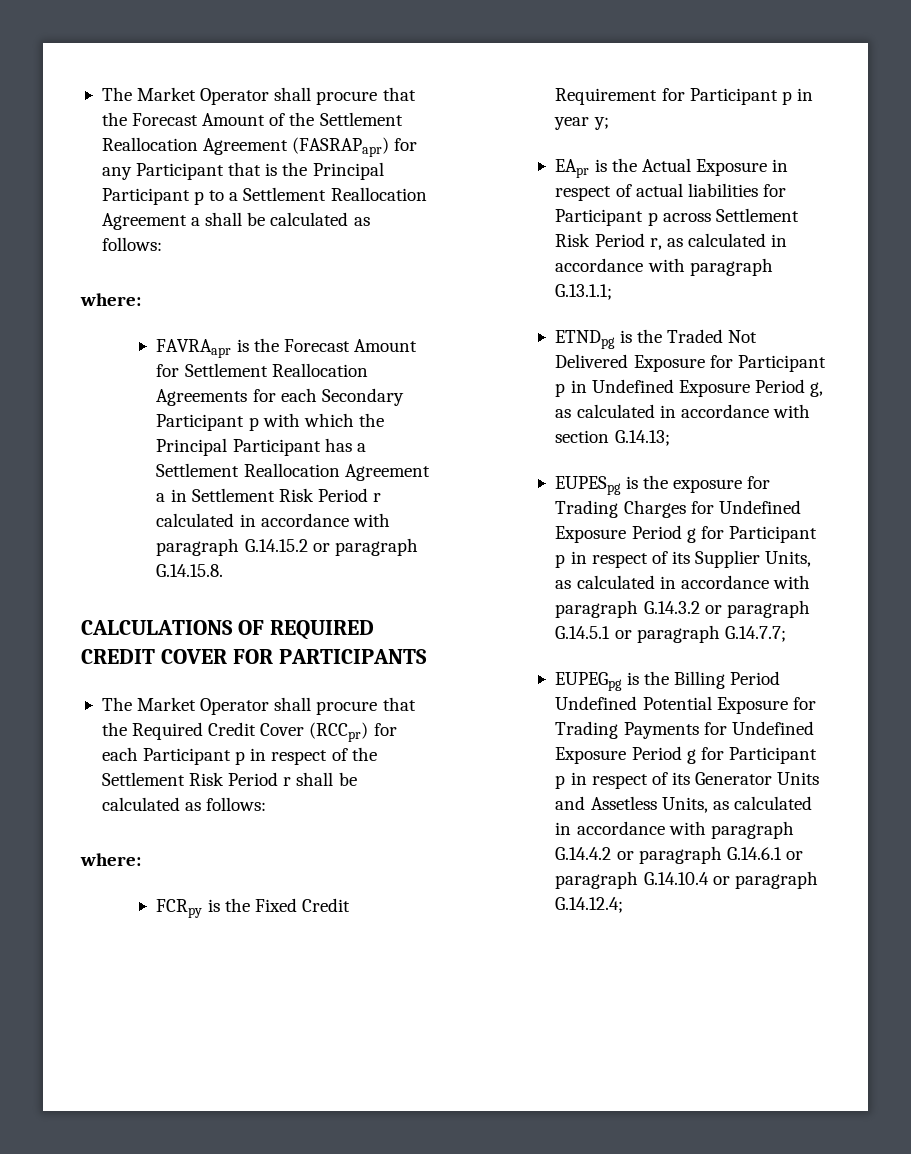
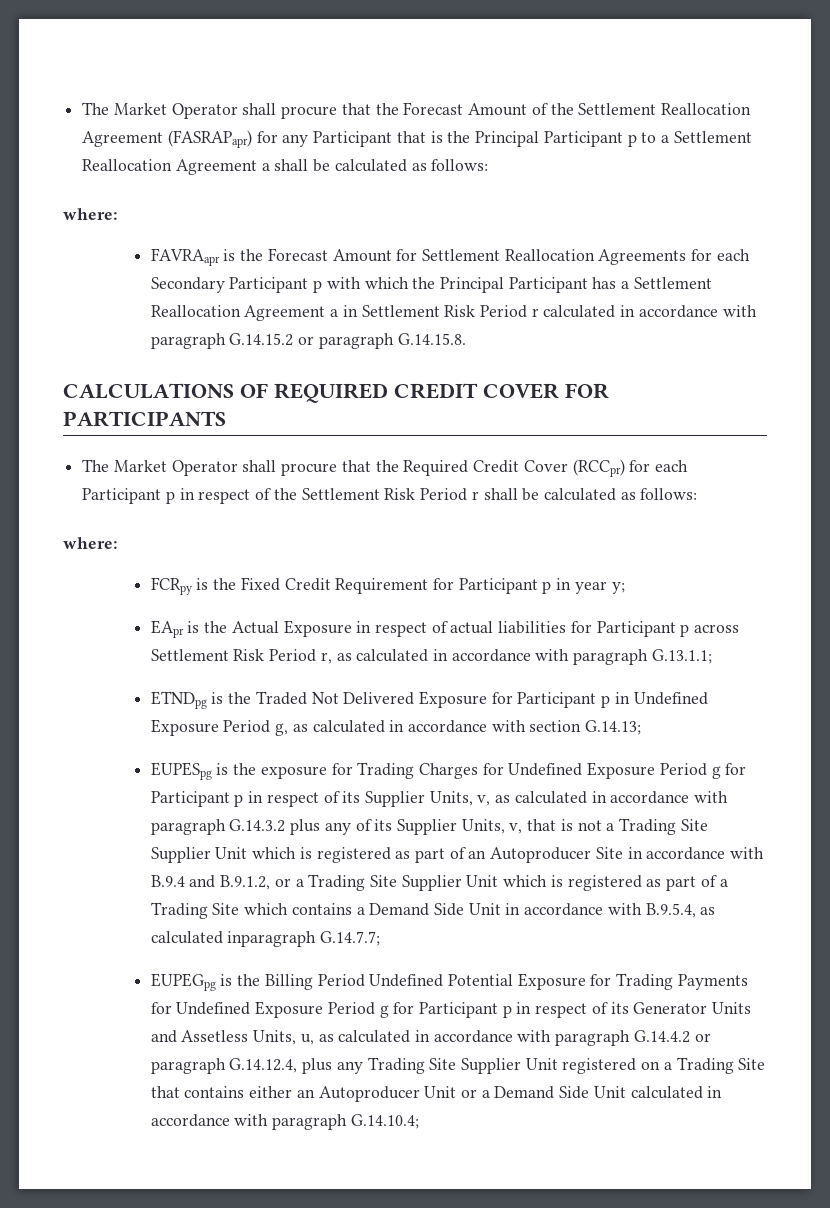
- EUPESpg is the exposure for Trading Charges for Undefined Exposure Period g for Participant p in respect of its Supplier Units, as calculated in accordance with paragraph G.14.3.2 or paragraph G.14.5.1 or paragraph G.14.7.7;
+ EUPESpg is the exposure for Trading Charges for Undefined Exposure Period g for Participant p in respect of its Supplier Units, v, as calculated in accordance with paragraph G.14.3.2 plus any of its Supplier Units, v, that is not a Trading Site Supplier Unit which is registered as part of an Autoproducer Site in accordance with B.9.4 and B.9.1.2, or a Trading Site Supplier Unit which is registered as part of a Trading Site which contains a Demand Side Unit in accordance with B.9.5.4, as calculated inparagraph G.14.7.7;
- EUPEGpg is the Billing Period Undefined Potential Exposure for Trading Payments for Undefined Exposure Period g for Participant p in respect of its Generator Units and Assetless Units, as calculated in accordance with paragraph G.14.4.2 or paragraph G.14.6.1 or paragraph G.14.10.4 or paragraph G.14.12.4;
+ EUPEGpg is the Billing Period Undefined Potential Exposure for Trading Payments for Undefined Exposure Period g for Participant p in respect of its Generator Units and Assetless Units, u, as calculated in accordance with paragraph G.14.4.2 or paragraph G.14.12.4, plus any Trading Site Supplier Unit registered on a Trading Site that contains either an Autoproducer Unit or a Demand Side Unit calculated in accordance with paragraph G.14.10.4;

